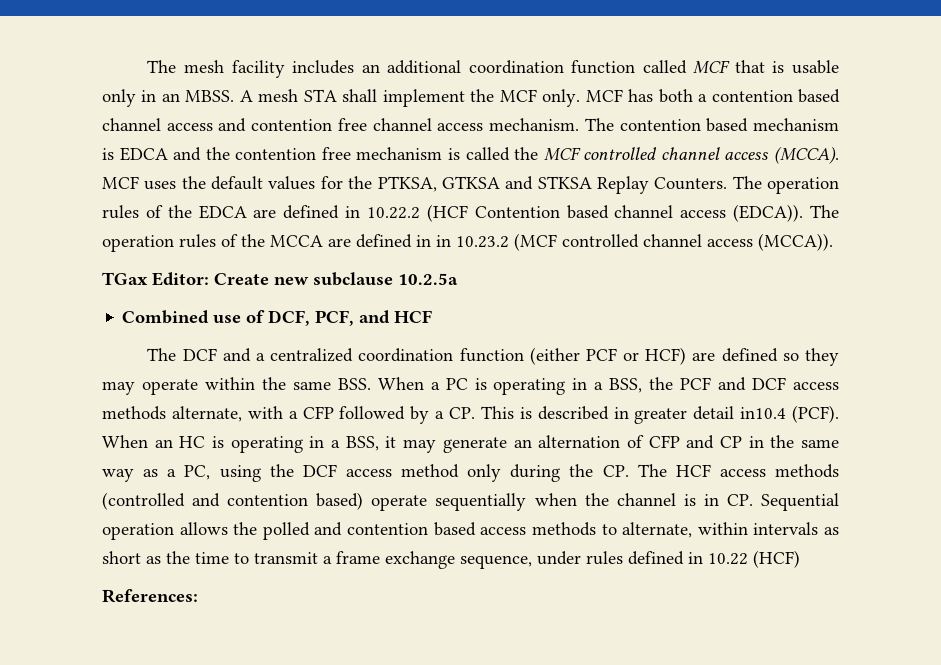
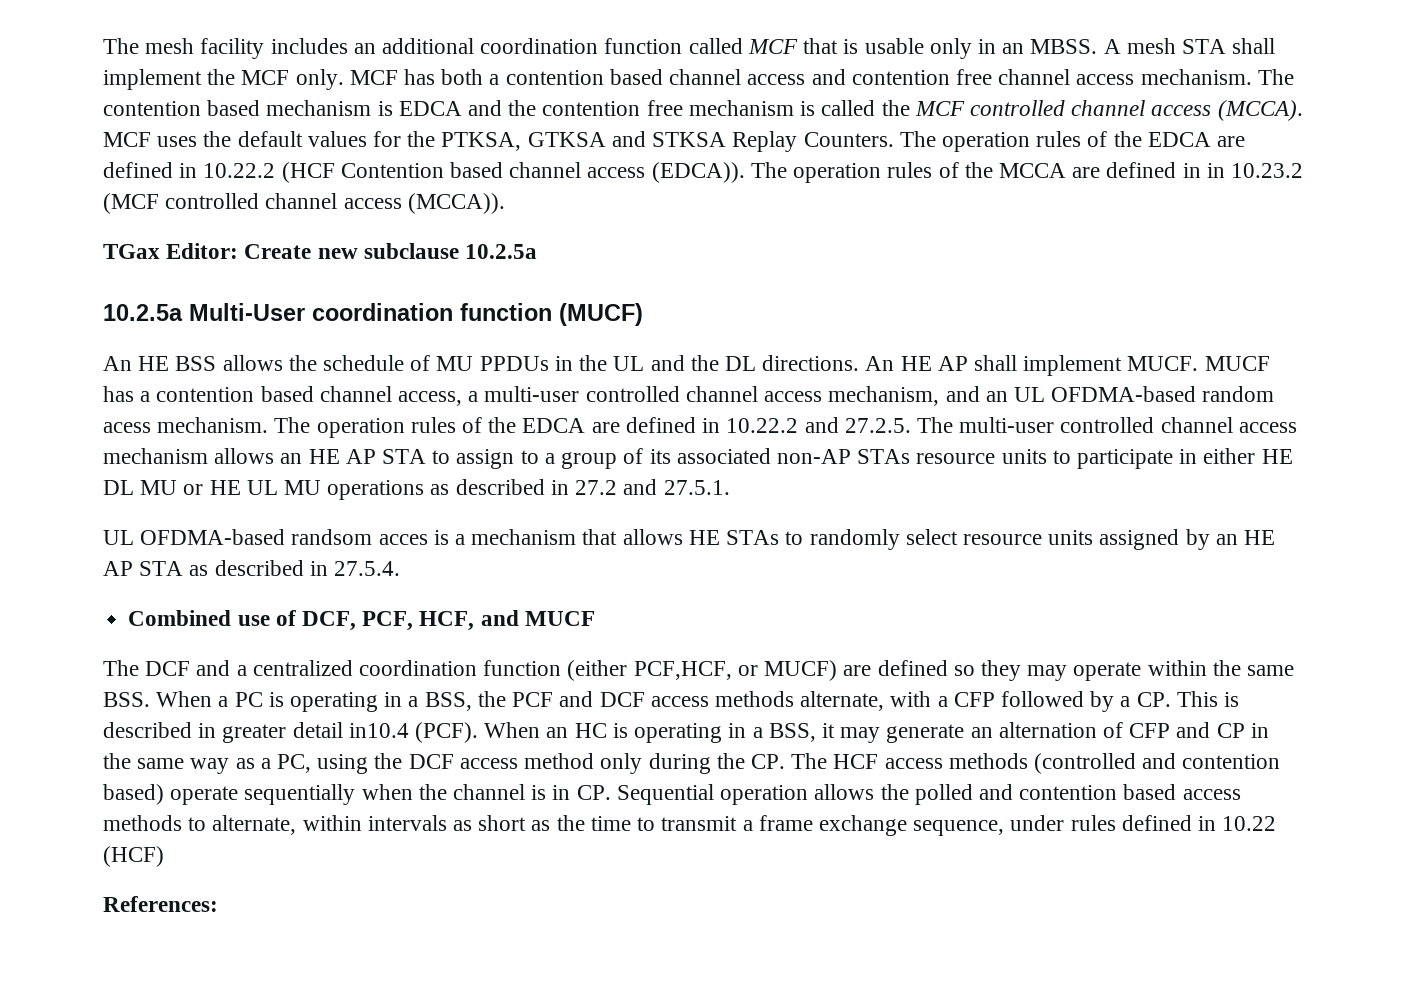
+ 10.2.5a Multi-User coordination function (MUCF)
+ An HE BSS allows the schedule of MU PPDUs in the UL and the DL directions. An HE AP shall implement MUCF. MUCF has a contention based channel access, a multi-user controlled channel access mechanism, and an UL OFDMA-based random acess mechanism. The operation rules of the EDCA are defined in 10.22.2 and 27.2.5. The multi-user controlled channel access mechanism allows an HE AP STA to assign to a group of its associated non-AP STAs resource units to participate in either HE DL MU or HE UL MU operations as described in 27.2 and 27.5.1.
+ UL OFDMA-based randsom acces is a mechanism that allows HE STAs to randomly select resource units assigned by an HE AP STA as described in 27.5.4.
- Combined use of DCF, PCF, and HCF
+ Combined use of DCF, PCF, HCF, and MUCF
- The DCF and a centralized coordination function (either PCF or HCF) are defined so they may operate within the same BSS. When a PC is operating in a BSS, the PCF and DCF access methods alternate, with a CFP followed by a CP. This is described in greater detail in10.4 (PCF).
+ The DCF and a centralized coordination function (either PCF,HCF, or MUCF) are defined so they may operate within the same BSS. When a PC is operating in a BSS, the PCF and DCF access methods alternate, with a CFP followed by a CP. This is described in greater detail in10.4 (PCF).

